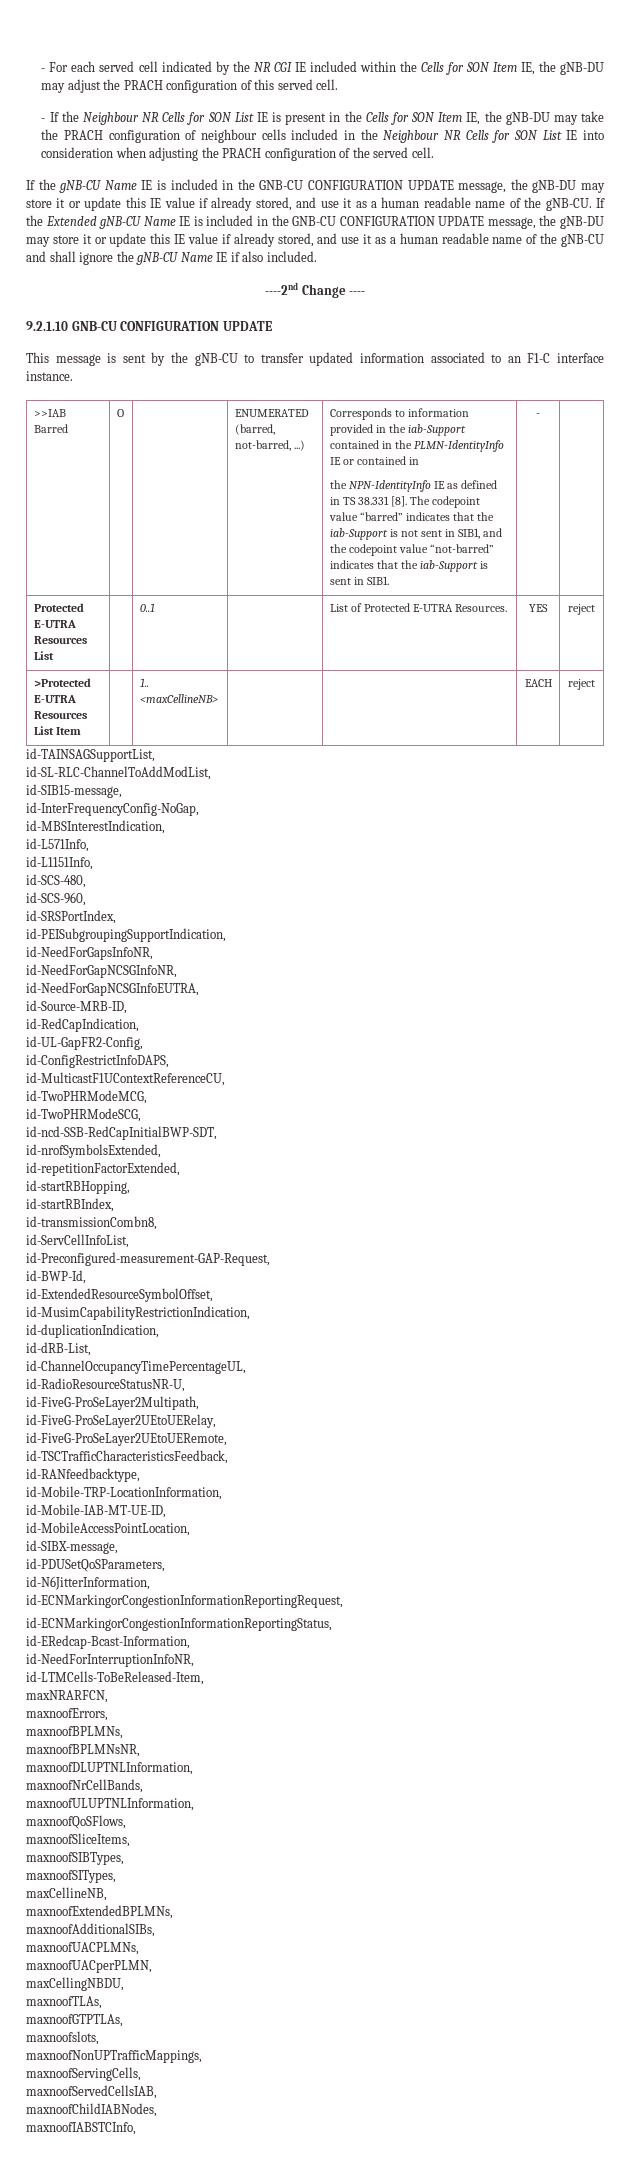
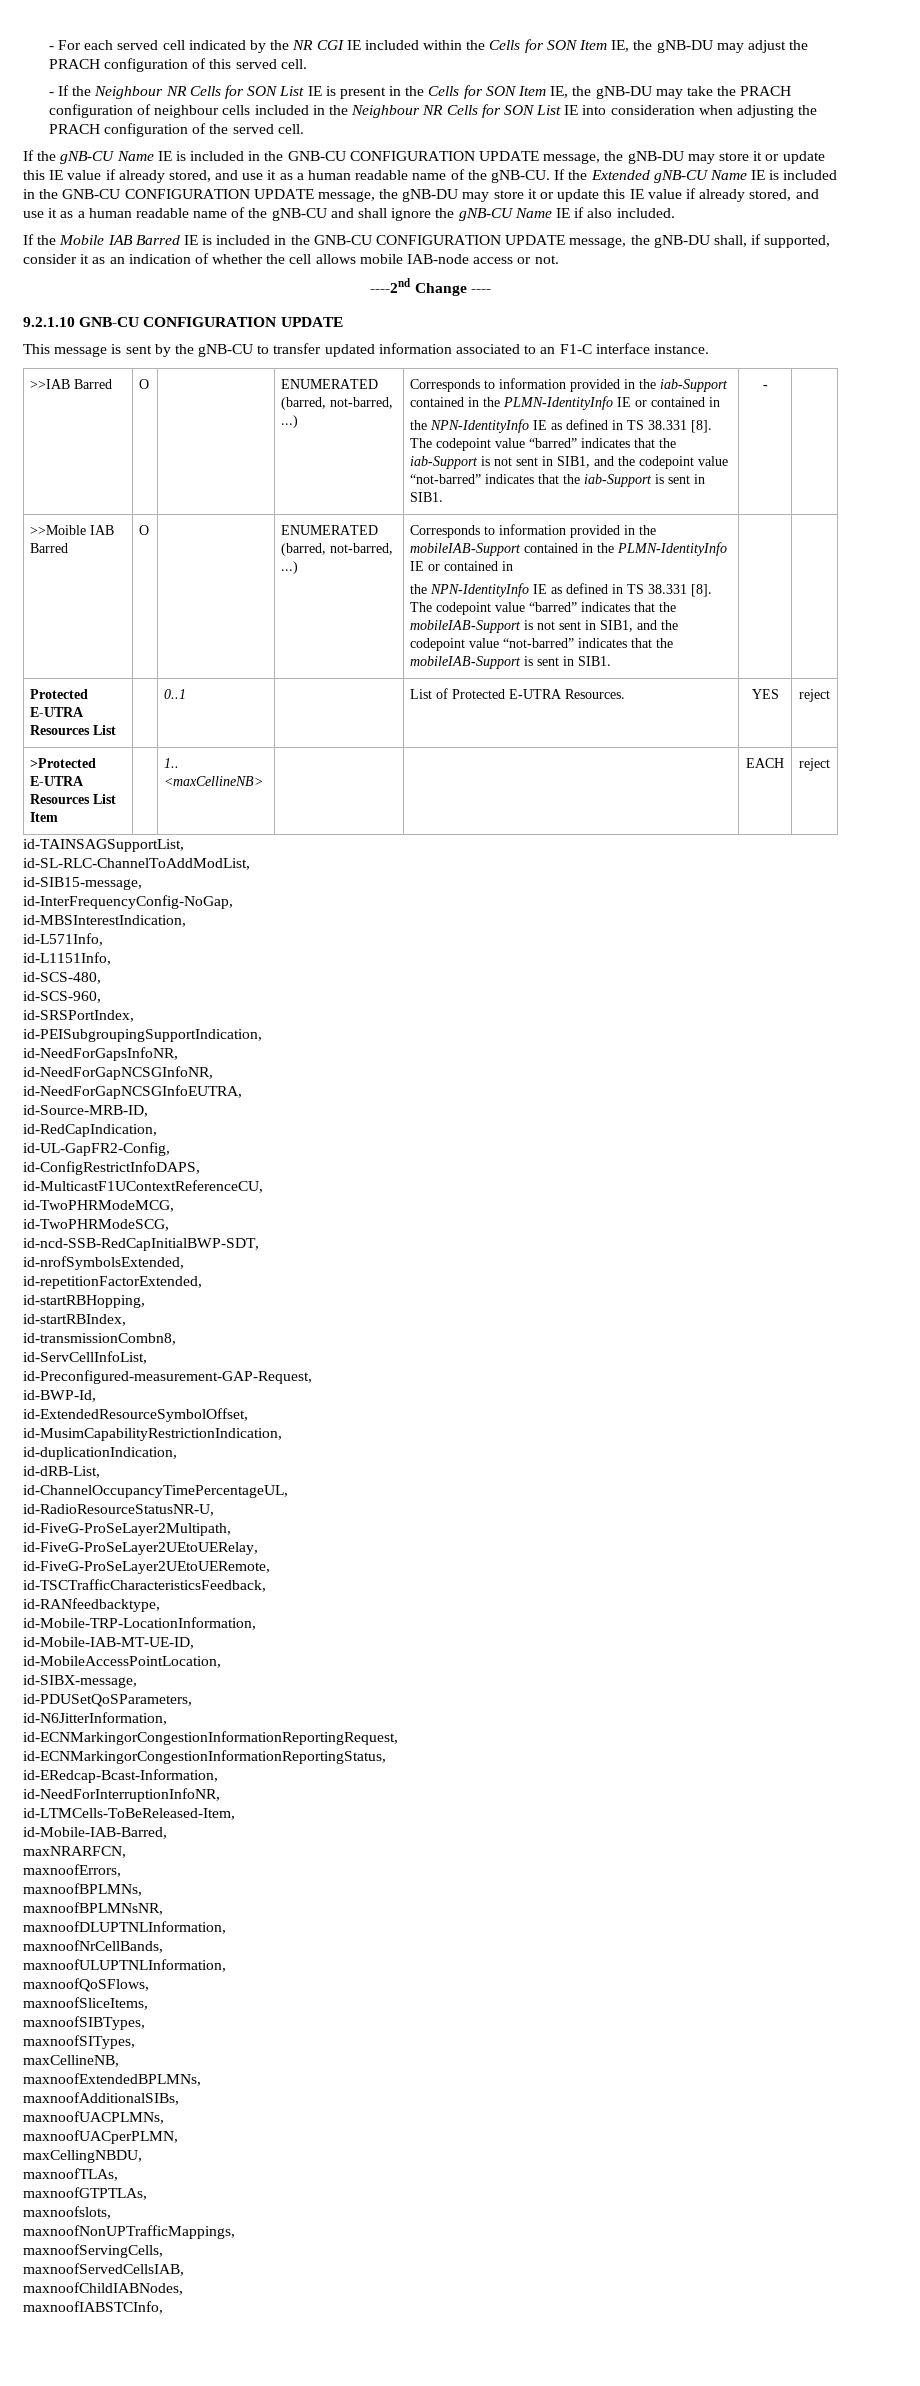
+ If the Mobile IAB Barred IE is included in the GNB-CU CONFIGURATION UPDATE message, the gNB-DU shall, if supported, consider it as an indication of whether the cell allows mobile IAB-node access or not.
+ >>Moible IAB Barred | O | | ENUMERATED (barred, not-barred, ...) | Corresponds to information provided in the mobileIAB-Support contained in the PLMN-IdentityInfo IE or contained in
+ the NPN-IdentityInfo IE as defined in TS 38.331 [8]. The codepoint value “barred” indicates that the mobileIAB-Support is not sent in SIB1, and the codepoint value “not-barred” indicates that the mobileIAB-Support is sent in SIB1.
+ id-Mobile-IAB-Barred,

